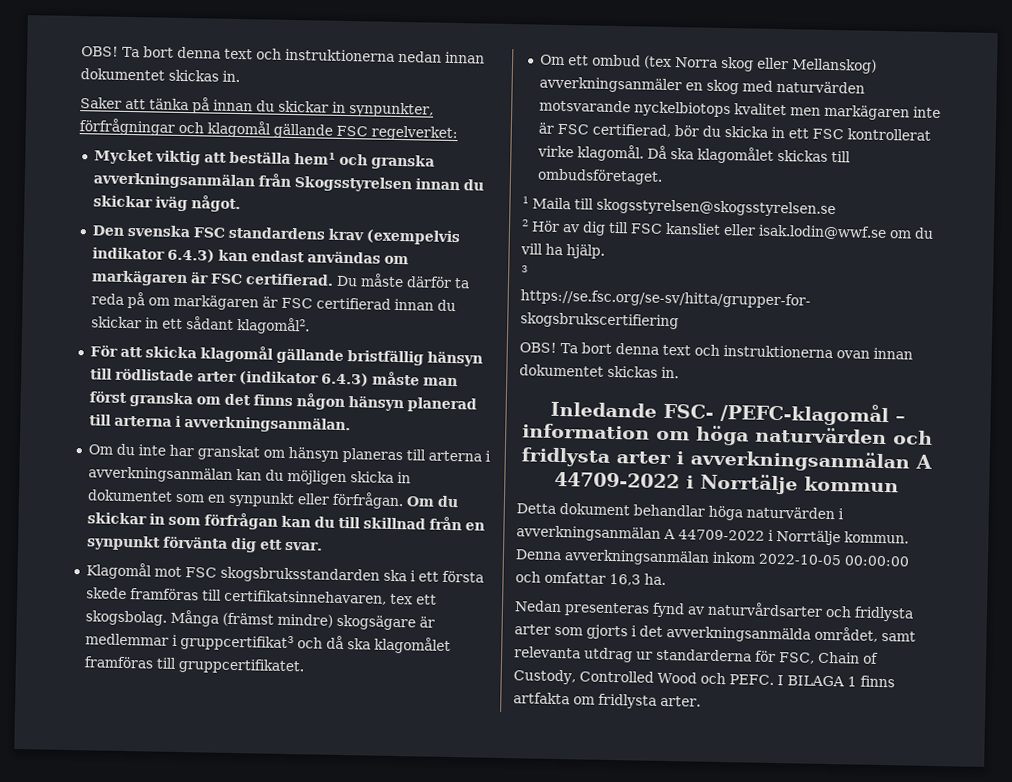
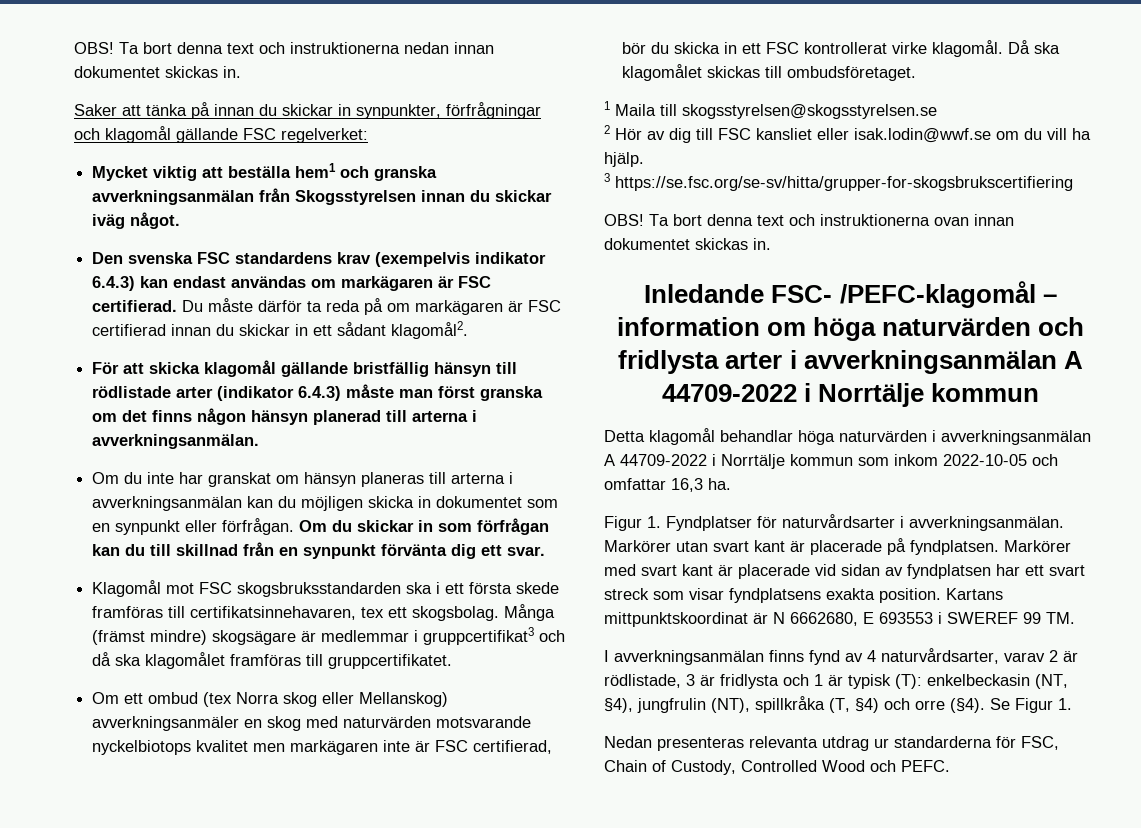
- Detta dokument behandlar höga naturvärden i avverkningsanmälan A 44709-2022 i Norrtälje kommun. Denna avverkningsanmälan inkom 2022-10-05 00:00:00 och omfattar 16,3 ha.
+ Detta klagomål behandlar höga naturvärden i avverkningsanmälan A 44709-2022 i Norrtälje kommun som inkom 2022-10-05 och omfattar 16,3 ha.
- Nedan presenteras fynd av naturvårdsarter och fridlysta arter som gjorts i det avverkningsanmälda området, samt relevanta utdrag ur standarderna för FSC, Chain of Custody, Controlled Wood och PEFC. I BILAGA 1 finns artfakta om fridlysta arter.
+ Figur 1. Fyndplatser för naturvårdsarter i avverkningsanmälan. Markörer utan svart kant är placerade på fyndplatsen. Markörer med svart kant är placerade vid sidan av fyndplatsen har ett svart streck som visar fyndplatsens exakta position. Kartans mittpunktskoordinat är N 6662680, E 693553 i SWEREF 99 TM.
+ I avverkningsanmälan finns fynd av 4 naturvårdsarter, varav 2 är rödlistade, 3 är fridlysta och 1 är typisk (T): enkelbeckasin (NT, §4), jungfrulin (NT), spillkråka (T, §4) och orre (§4). Se Figur 1.
+ Nedan presenteras relevanta utdrag ur standarderna för FSC, Chain of Custody, Controlled Wood och PEFC.

